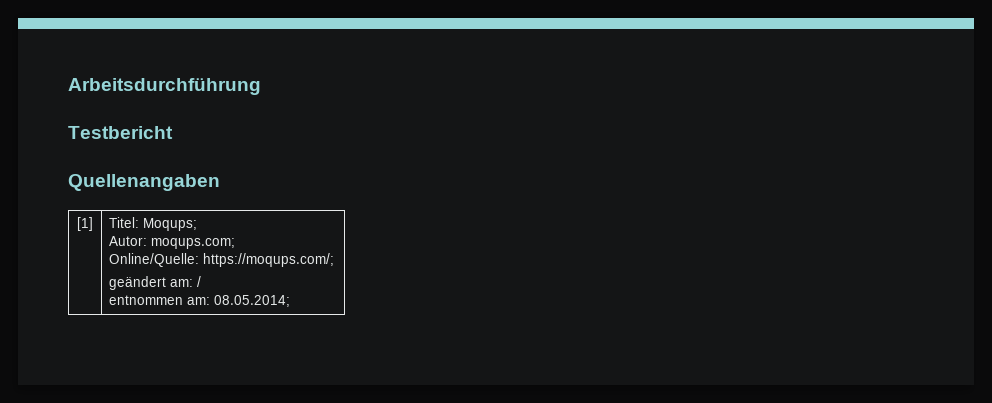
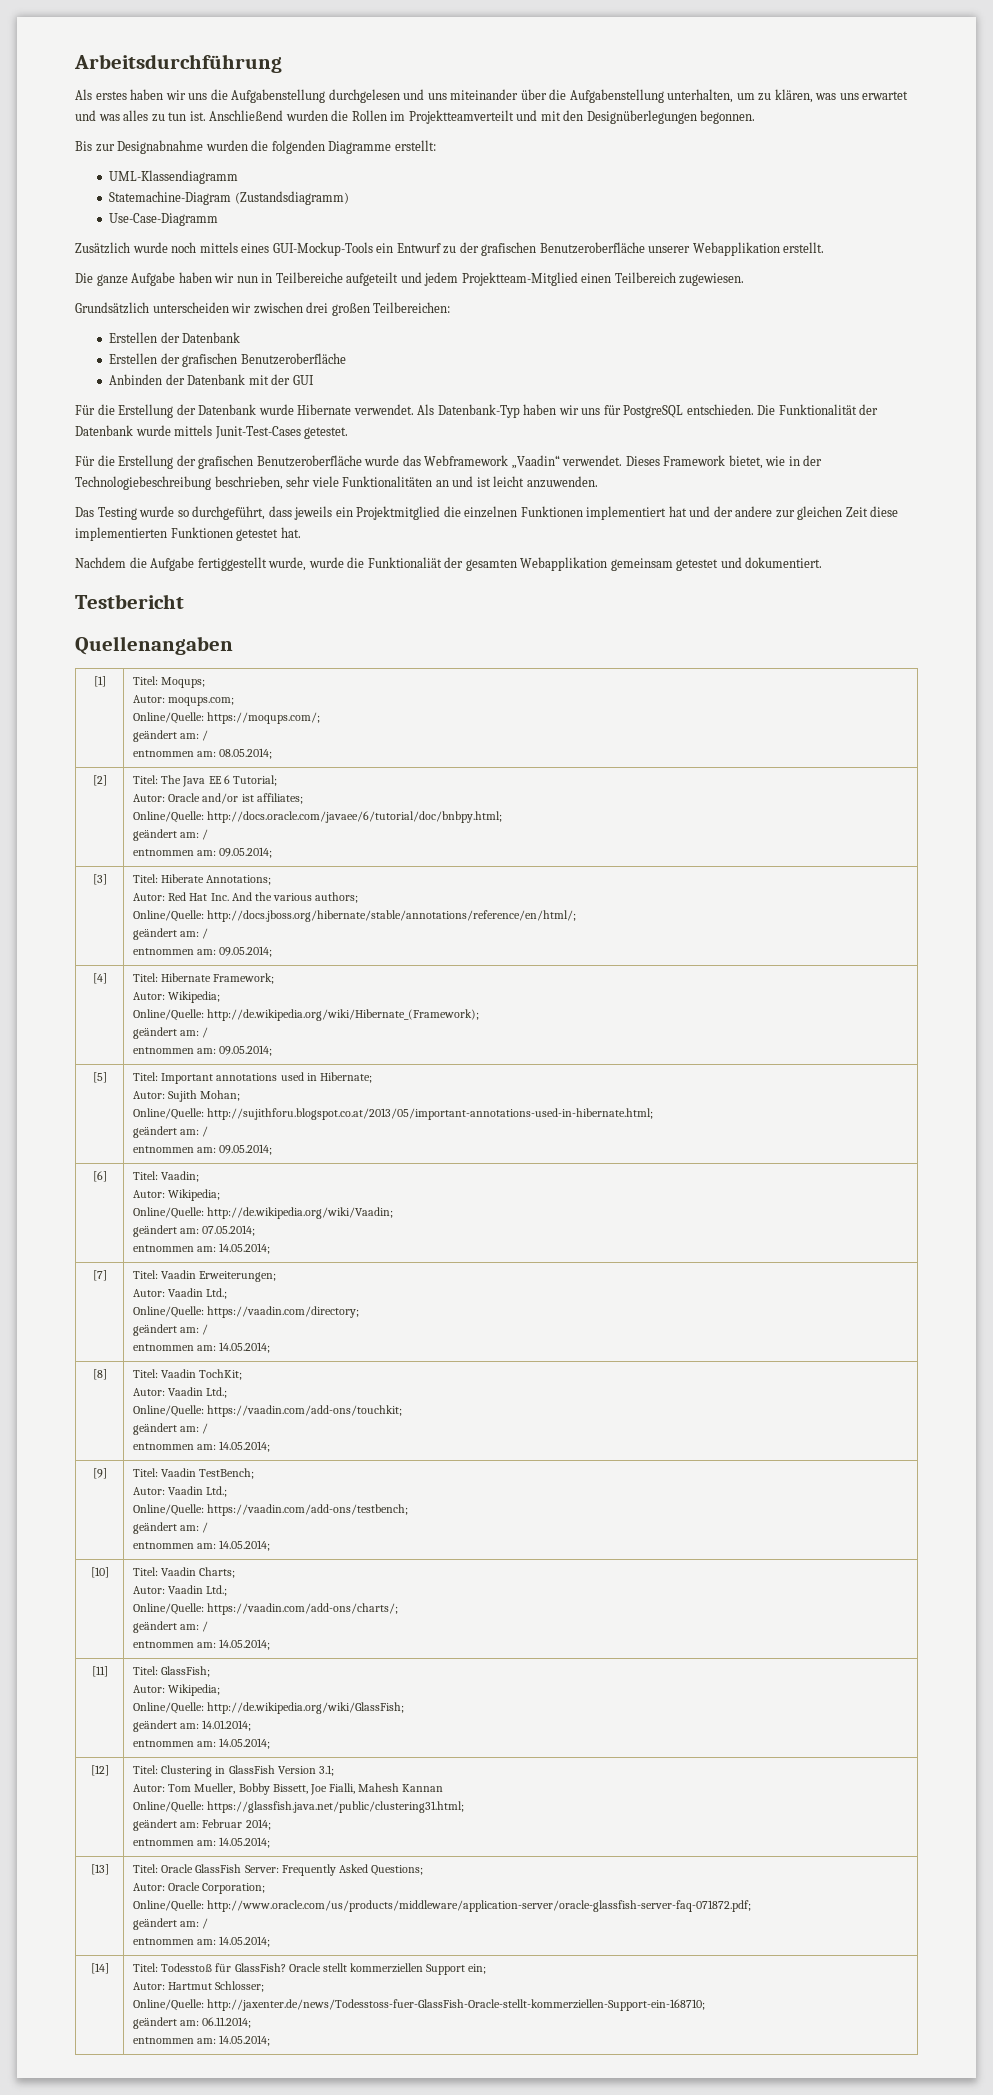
+ Als erstes haben wir uns die Aufgabenstellung durchgelesen und uns miteinander über die Aufgabenstellung unterhalten, um zu klären, was uns erwartet und was alles zu tun ist. Anschließend wurden die Rollen im Projektteamverteilt und mit den Designüberlegungen begonnen.
+ Bis zur Designabnahme wurden die folgenden Diagramme erstellt:
+ UML-Klassendiagramm
+ Statemachine-Diagram (Zustandsdiagramm)
+ Use-Case-Diagramm
+ Zusätzlich wurde noch mittels eines GUI-Mockup-Tools ein Entwurf zu der grafischen Benutzeroberfläche unserer Webapplikation erstellt.
+ Die ganze Aufgabe haben wir nun in Teilbereiche aufgeteilt und jedem Projektteam-Mitglied einen Teilbereich zugewiesen.
+ Grundsätzlich unterscheiden wir zwischen drei großen Teilbereichen:
+ Erstellen der Datenbank
+ Erstellen der grafischen Benutzeroberfläche
+ Anbinden der Datenbank mit der GUI
+ Für die Erstellung der Datenbank wurde Hibernate verwendet. Als Datenbank-Typ haben wir uns für PostgreSQL entschieden. Die Funktionalität der Datenbank wurde mittels Junit-Test-Cases getestet.
+ Für die Erstellung der grafischen Benutzeroberfläche wurde das Webframework „Vaadin“ verwendet. Dieses Framework bietet, wie in der Technologiebeschreibung beschrieben, sehr viele Funktionalitäten an und ist leicht anzuwenden.
+ Das Testing wurde so durchgeführt, dass jeweils ein Projektmitglied die einzelnen Funktionen implementiert hat und der andere zur gleichen Zeit diese implementierten Funktionen getestet hat.
+ Nachdem die Aufgabe fertiggestellt wurde, wurde die Funktionaliät der gesamten Webapplikation gemeinsam getestet und dokumentiert.
+ [2] | Titel: The Java EE 6 Tutorial;
+ Autor: Oracle and/or ist affiliates;
+ Online/Quelle: http://docs.oracle.com/javaee/6/tutorial/doc/bnbpy.html;
+ geändert am: /
+ entnommen am: 09.05.2014;
+ [3] | Titel: Hiberate Annotations;
+ Autor: Red Hat Inc. And the various authors;
+ Online/Quelle: http://docs.jboss.org/hibernate/stable/annotations/reference/en/html/;
+ geändert am: /
+ entnommen am: 09.05.2014;
+ [4] | Titel: Hibernate Framework;
+ Autor: Wikipedia;
+ Online/Quelle: http://de.wikipedia.org/wiki/Hibernate_(Framework);
+ geändert am: /
+ entnommen am: 09.05.2014;
+ [5] | Titel: Important annotations used in Hibernate;
+ Autor: Sujith Mohan;
+ Online/Quelle: http://sujithforu.blogspot.co.at/2013/05/important-annotations-used-in-hibernate.html;
+ geändert am: /
+ entnommen am: 09.05.2014;
+ [6] | Titel: Vaadin;
+ Autor: Wikipedia;
+ Online/Quelle: http://de.wikipedia.org/wiki/Vaadin;
+ geändert am: 07.05.2014;
+ entnommen am: 14.05.2014;
+ [7] | Titel: Vaadin Erweiterungen;
+ Autor: Vaadin Ltd.;
+ Online/Quelle: https://vaadin.com/directory;
+ geändert am: /
+ entnommen am: 14.05.2014;
+ [8] | Titel: Vaadin TochKit;
+ Autor: Vaadin Ltd.;
+ Online/Quelle: https://vaadin.com/add-ons/touchkit;
+ geändert am: /
+ entnommen am: 14.05.2014;
+ [9] | Titel: Vaadin TestBench;
+ Autor: Vaadin Ltd.;
+ Online/Quelle: https://vaadin.com/add-ons/testbench;
+ geändert am: /
+ entnommen am: 14.05.2014;
+ [10] | Titel: Vaadin Charts;
+ Autor: Vaadin Ltd.;
+ Online/Quelle: https://vaadin.com/add-ons/charts/;
+ geändert am: /
+ entnommen am: 14.05.2014;
+ [11] | Titel: GlassFish;
+ Autor: Wikipedia;
+ Online/Quelle: http://de.wikipedia.org/wiki/GlassFish;
+ geändert am: 14.01.2014;
+ entnommen am: 14.05.2014;
+ [12] | Titel: Clustering in GlassFish Version 3.1;
+ Autor: Tom Mueller, Bobby Bissett, Joe Fialli, Mahesh Kannan
+ Online/Quelle: https://glassfish.java.net/public/clustering31.html;
+ geändert am: Februar 2014;
+ entnommen am: 14.05.2014;
+ [13] | Titel: Oracle GlassFish Server: Frequently Asked Questions;
+ Autor: Oracle Corporation;
+ Online/Quelle: http://www.oracle.com/us/products/middleware/application-server/oracle-glassfish-server-faq-071872.pdf;
+ geändert am: /
+ entnommen am: 14.05.2014;
+ [14] | Titel: Todesstoß für GlassFish? Oracle stellt kommerziellen Support ein;
+ Autor: Hartmut Schlosser;
+ Online/Quelle: http://jaxenter.de/news/Todesstoss-fuer-GlassFish-Oracle-stellt-kommerziellen-Support-ein-168710;
+ geändert am: 06.11.2014;
+ entnommen am: 14.05.2014;

